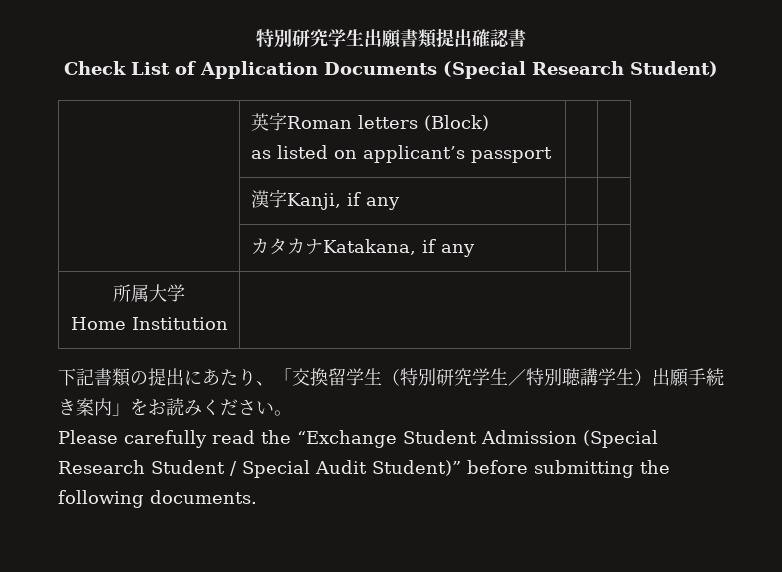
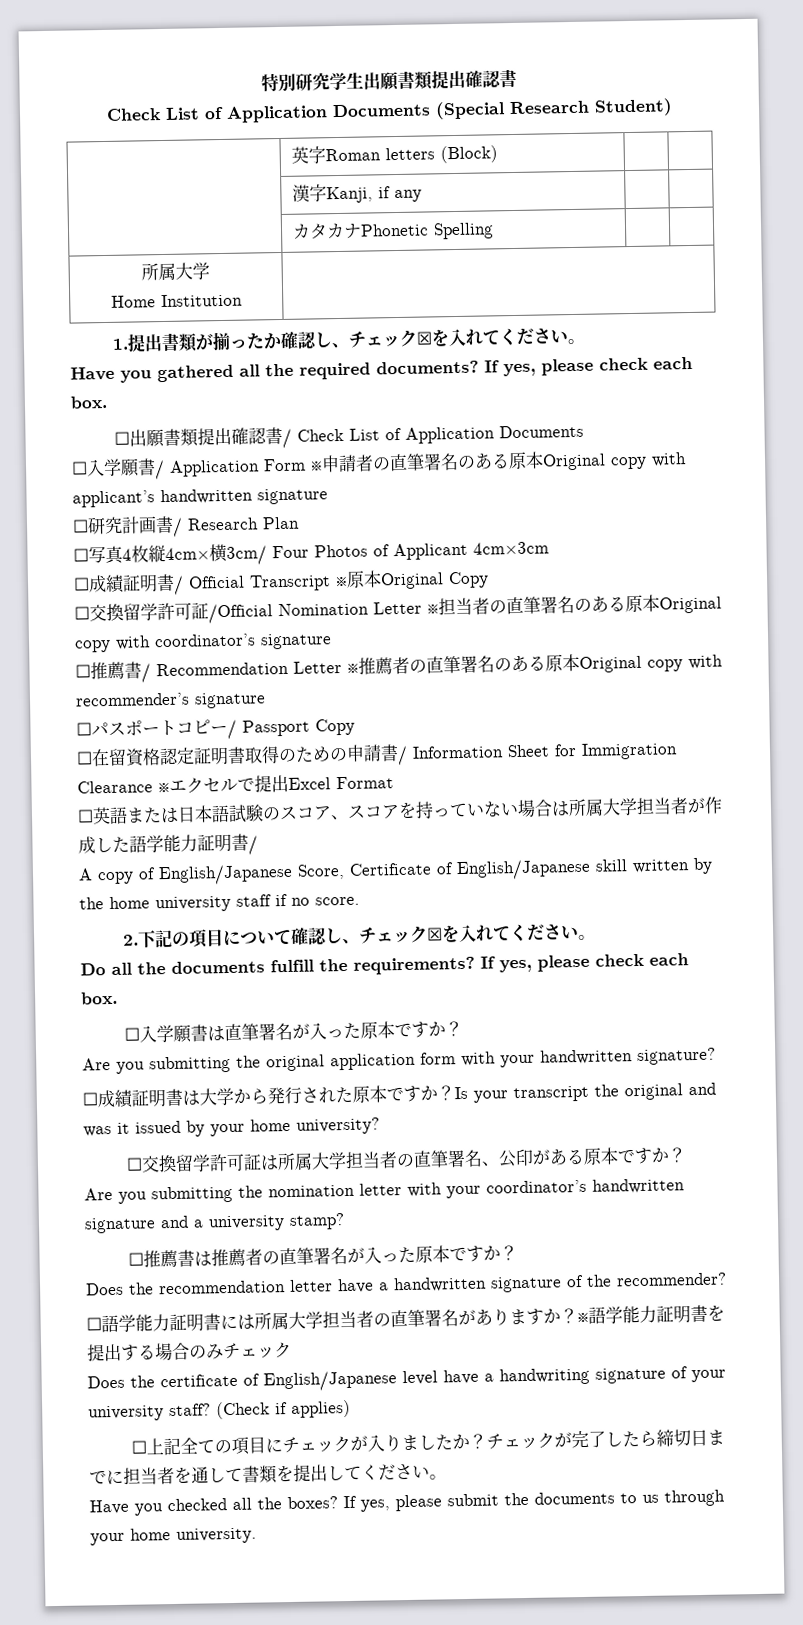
- | 英字Roman letters (Block)
- as listed on applicant’s passport | |
+ | 英字Roman letters (Block) | |
- | カタカナKatakana, if any | |
+ | カタカナPhonetic Spelling | |
- 下記書類の提出にあたり、「交換留学生（特別研究学生／特別聴講学生）出願手続き案内」をお読みください。
- Please carefully read the “Exchange Student Admission (Special Research Student / Special Audit Student)” before submitting the following documents.
+ 1.提出書類が揃ったか確認し、チェック☒を入れてください。
+ Have you gathered all the required documents? If yes, please check each box.
+ ☐出願書類提出確認書/ Check List of Application Documents
+ ☐入学願書/ Application Form ※申請者の直筆署名のある原本Original copy with applicant’s handwritten signature
+ ☐研究計画書/ Research Plan
+ ☐写真4枚縦4cm×横3cm/ Four Photos of Applicant 4cm×3cm
+ ☐成績証明書/ Official Transcript ※原本Original Copy
+ ☐交換留学許可証/Official Nomination Letter ※担当者の直筆署名のある原本Original copy with coordinator’s signature
+ ☐推薦書/ Recommendation Letter ※推薦者の直筆署名のある原本Original copy with recommender’s signature
+ ☐パスポートコピー/ Passport Copy
+ ☐在留資格認定証明書取得のための申請書/ Information Sheet for Immigration Clearance ※エクセルで提出Excel Format
+ ☐英語または日本語試験のスコア、スコアを持っていない場合は所属大学担当者が作成した語学能力証明書/
+ A copy of English/Japanese Score, Certificate of English/Japanese skill written by the home university staff if no score.
+ 2.下記の項目について確認し、チェック☒を入れてください。
+ Do all the documents fulfill the requirements? If yes, please check each box.
+ ☐入学願書は直筆署名が入った原本ですか？
+ Are you submitting the original application form with your handwritten signature?
+ ☐成績証明書は大学から発行された原本ですか？Is your transcript the original and was it issued by your home university?
+ ☐交換留学許可証は所属大学担当者の直筆署名、公印がある原本ですか？
+ Are you submitting the nomination letter with your coordinator’s handwritten signature and a university stamp?
+ ☐推薦書は推薦者の直筆署名が入った原本ですか？
+ Does the recommendation letter have a handwritten signature of the recommender?
+ ☐語学能力証明書には所属大学担当者の直筆署名がありますか？※語学能力証明書を提出する場合のみチェック
+ Does the certificate of English/Japanese level have a handwriting signature of your university staff? (Check if applies)
+ ☐上記全ての項目にチェックが入りましたか？チェックが完了したら締切日までに担当者を通して書類を提出してください。
+ Have you checked all the boxes? If yes, please submit the documents to us through your home university.

